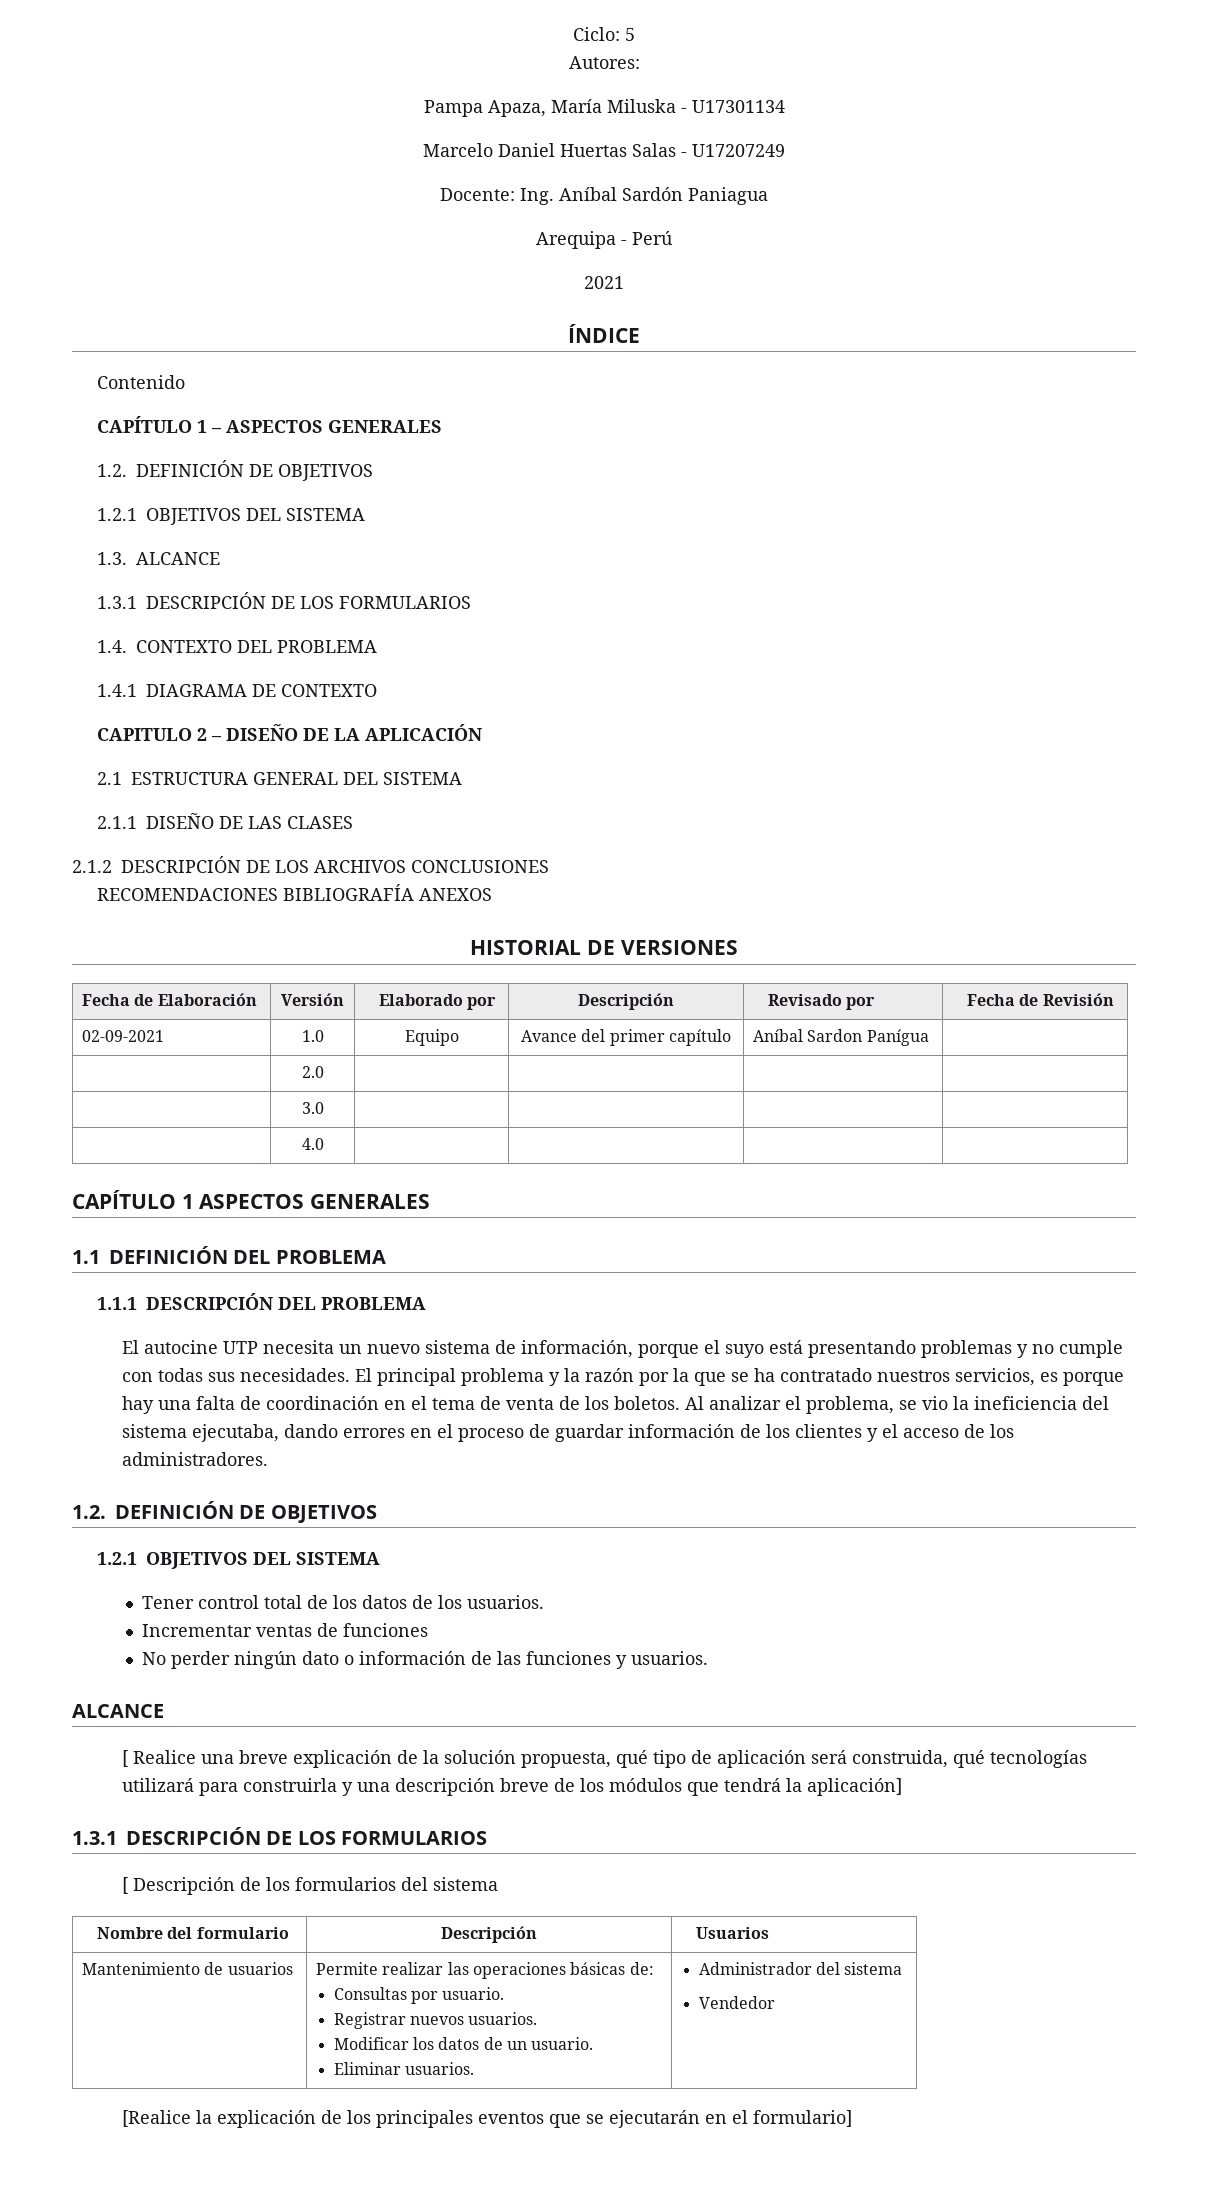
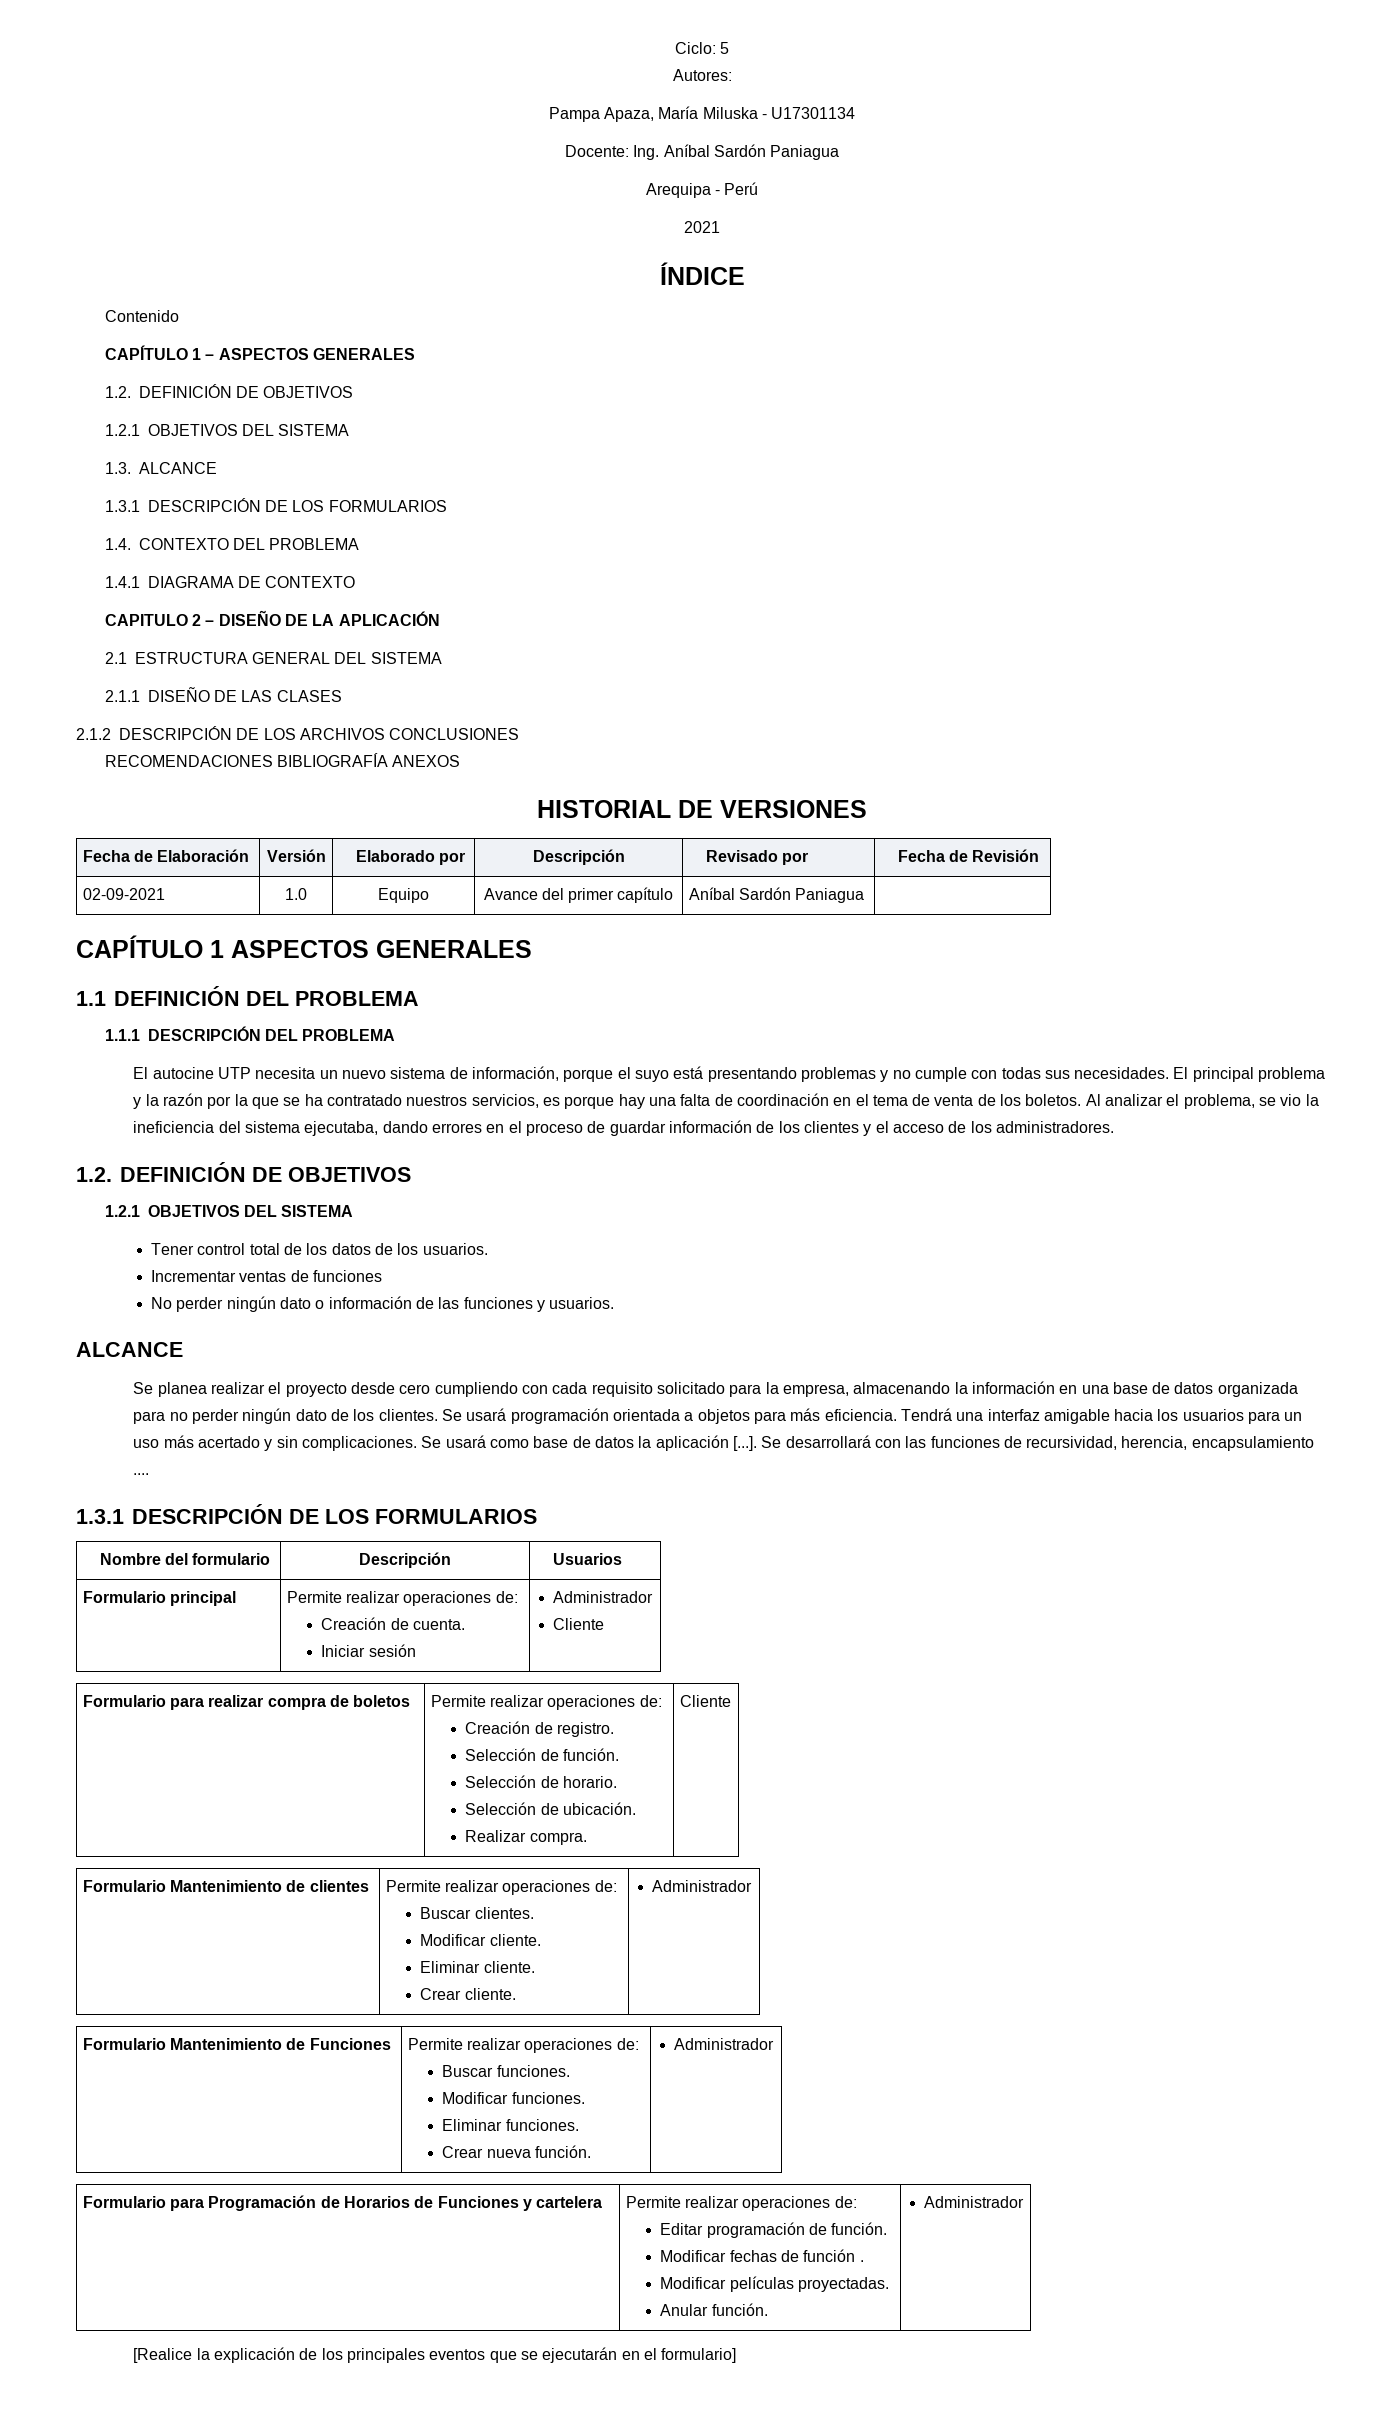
- Marcelo Daniel Huertas Salas - U17207249
- 02-09-2021 | 1.0 | Equipo | Avance del primer capítulo | Aníbal Sardon Panígua |
- | 2.0 | | | |
- | 3.0 | | | |
- | 4.0 | | | |
+ 02-09-2021 | 1.0 | Equipo | Avance del primer capítulo | Aníbal Sardón Paniagua |
- [ Realice una breve explicación de la solución propuesta, qué tipo de aplicación será construida, qué tecnologías utilizará para construirla y una descripción breve de los módulos que tendrá la aplicación]
+ Se planea realizar el proyecto desde cero cumpliendo con cada requisito solicitado para la empresa, almacenando la información en una base de datos organizada para no perder ningún dato de los clientes. Se usará programación orientada a objetos para más eficiencia. Tendrá una interfaz amigable hacia los usuarios para un uso más acertado y sin complicaciones. Se usará como base de datos la aplicación [...]. Se desarrollará con las funciones de recursividad, herencia, encapsulamiento ....
  1.3.1 DESCRIPCIÓN DE LOS FORMULARIOS
- [ Descripción de los formularios del sistema
- Mantenimiento de usuarios | Permite realizar las operaciones básicas de:
- Consultas por usuario.
- Registrar nuevos usuarios.
- Modificar los datos de un usuario.
- Eliminar usuarios. | Administrador del sistema
- Vendedor
+ Formulario principal | Permite realizar operaciones de:
+ Creación de cuenta.
+ Iniciar sesión | Administrador
+ Cliente
+ Formulario para realizar compra de boletos | Permite realizar operaciones de:
+ Creación de registro.
+ Selección de función.
+ Selección de horario.
+ Selección de ubicación.
+ Realizar compra. | Cliente
+ Formulario Mantenimiento de clientes | Permite realizar operaciones de:
+ Buscar clientes.
+ Modificar cliente.
+ Eliminar cliente.
+ Crear cliente. | Administrador
+ Formulario Mantenimiento de Funciones | Permite realizar operaciones de:
+ Buscar funciones.
+ Modificar funciones.
+ Eliminar funciones.
+ Crear nueva función. | Administrador
+ Formulario para Programación de Horarios de Funciones y cartelera | Permite realizar operaciones de:
+ Editar programación de función.
+ Modificar fechas de función .
+ Modificar películas proyectadas.
+ Anular función. | Administrador

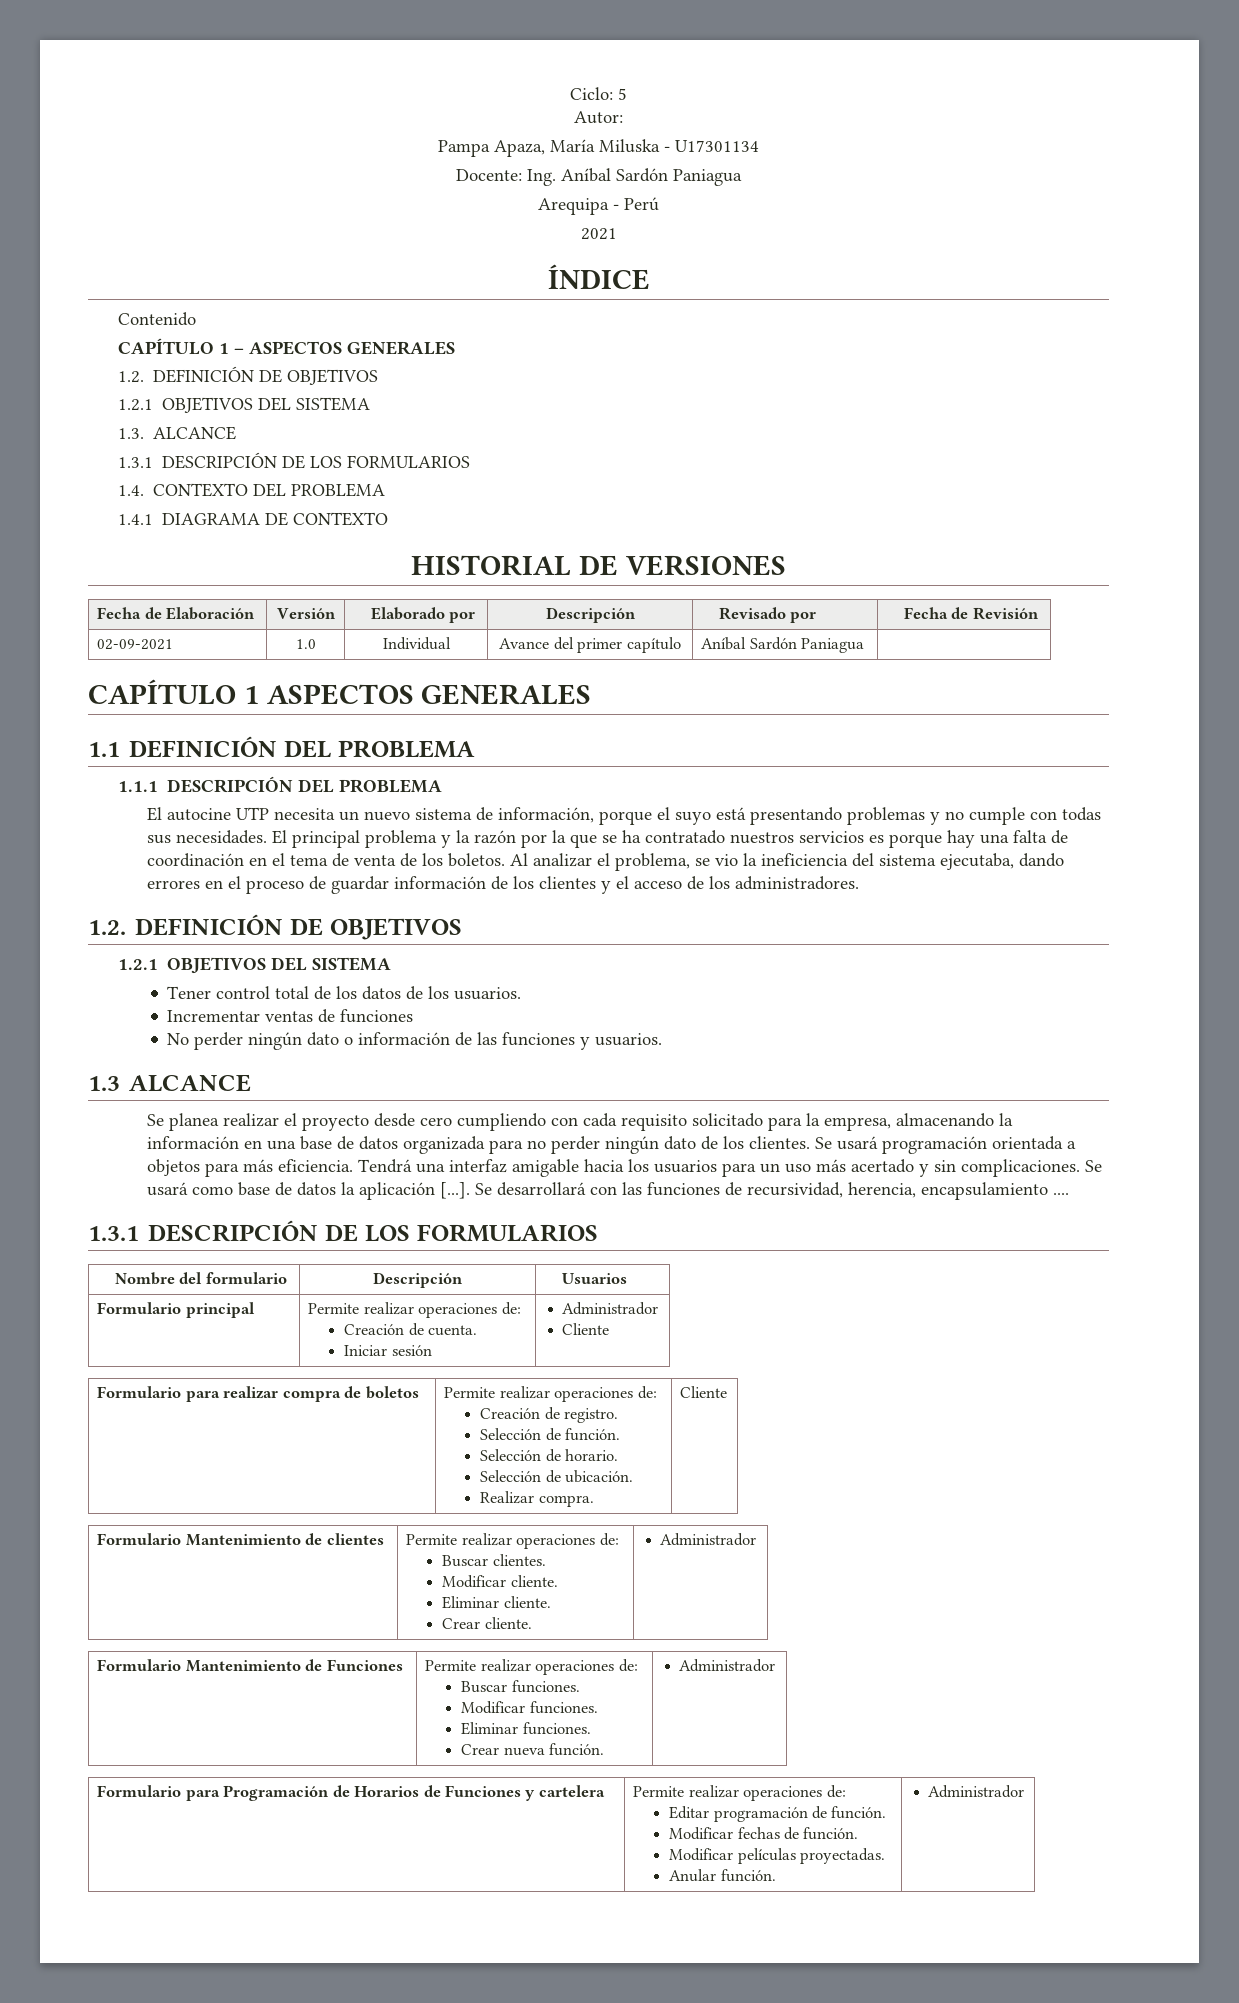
- Autores:
+ Autor:
- CAPITULO 2 – DISEÑO DE LA APLICACIÓN
- 2.1 ESTRUCTURA GENERAL DEL SISTEMA
- 2.1.1 DISEÑO DE LAS CLASES
- 2.1.2 DESCRIPCIÓN DE LOS ARCHIVOS CONCLUSIONES
- RECOMENDACIONES BIBLIOGRAFÍA ANEXOS
- 02-09-2021 | 1.0 | Equipo | Avance del primer capítulo | Aníbal Sardón Paniagua |
+ 02-09-2021 | 1.0 | Individual | Avance del primer capítulo | Aníbal Sardón Paniagua |
- El principal problema y la razón por la que se ha contratado nuestros servicios, es porque hay una falta de coordinación en el tema de venta de los boletos.
+ El principal problema y la razón por la que se ha contratado nuestros servicios es porque hay una falta de coordinación en el tema de venta de los boletos.
  No perder ningún dato o información de las funciones y usuarios.
- ALCANCE
+ 1.3 ALCANCE
  Formulario para Programación de Horarios de Funciones y cartelera | Permite realizar operaciones de:
  Editar programación de función.
- Modificar fechas de función .
+ Modificar fechas de función.
- [Realice la explicación de los principales eventos que se ejecutarán en el formulario]

